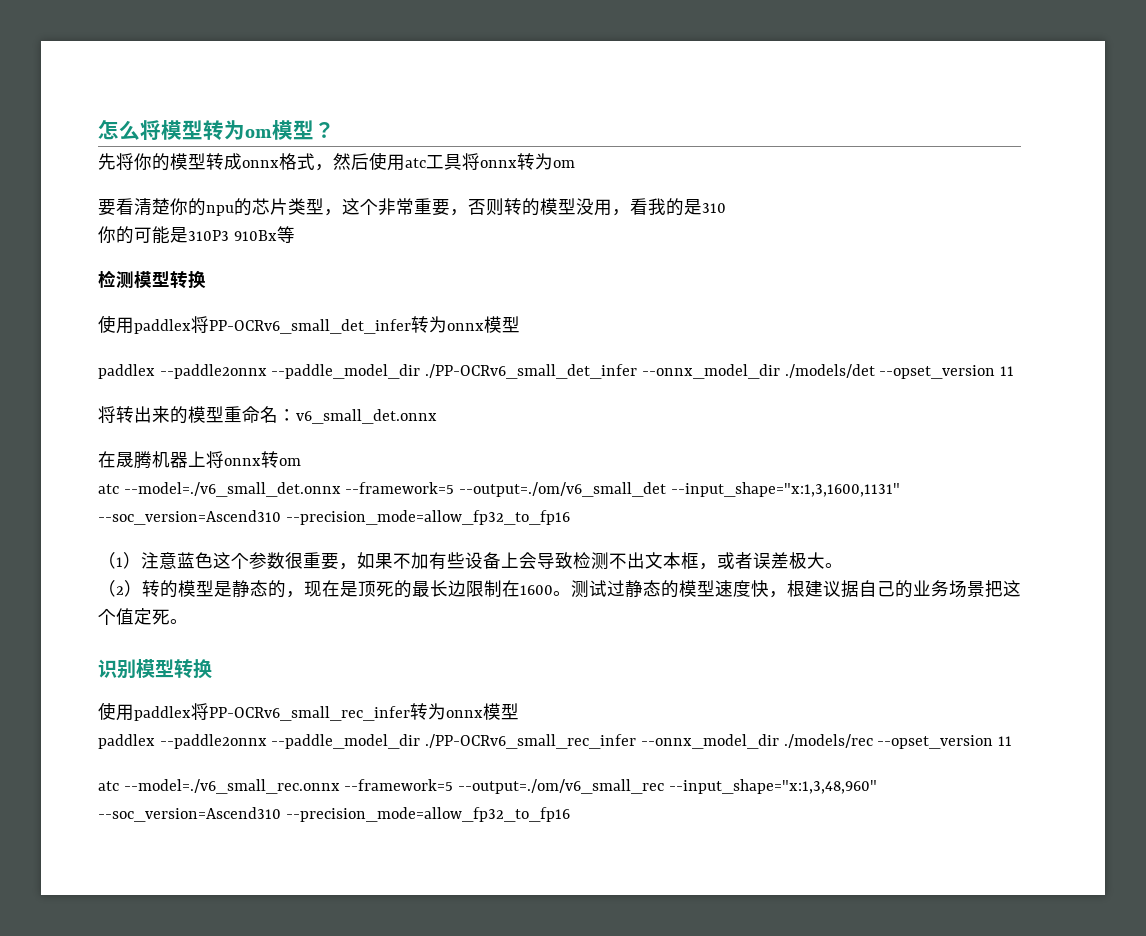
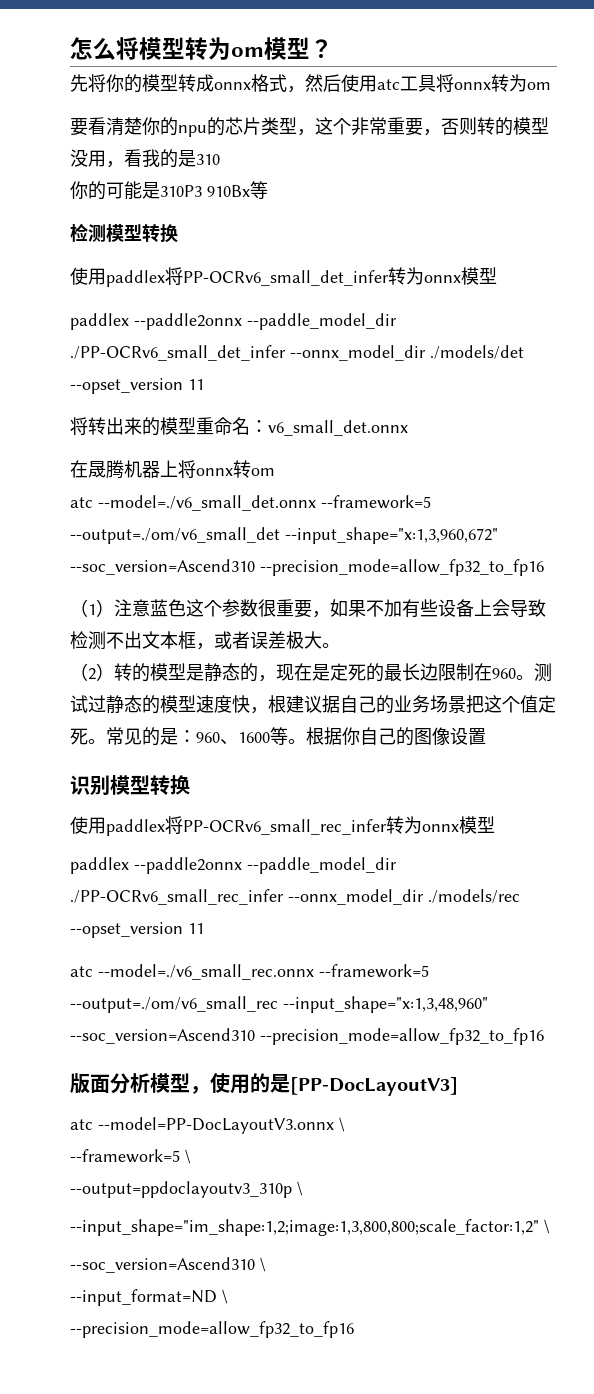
- atc --model=./v6_small_det.onnx --framework=5 --output=./om/v6_small_det --input_shape="x:1,3,1600,1131" --soc_version=Ascend310 --precision_mode=allow_fp32_to_fp16
+ atc --model=./v6_small_det.onnx --framework=5 --output=./om/v6_small_det --input_shape="x:1,3,960,672" --soc_version=Ascend310 --precision_mode=allow_fp32_to_fp16
- （2）转的模型是静态的，现在是顶死的最长边限制在1600。
+ （2）转的模型是静态的，现在是定死的最长边限制在960。
+ 常见的是：960、1600等。根据你自己的图像设置
+ 版面分析模型，使用的是[PP-DocLayoutV3]
+ atc --model=PP-DocLayoutV3.onnx \
+ --framework=5 \
+ --output=ppdoclayoutv3_310p \
+ --input_shape="im_shape:1,2;image:1,3,800,800;scale_factor:1,2" \
+ --soc_version=Ascend310 \
+ --input_format=ND \
+ --precision_mode=allow_fp32_to_fp16

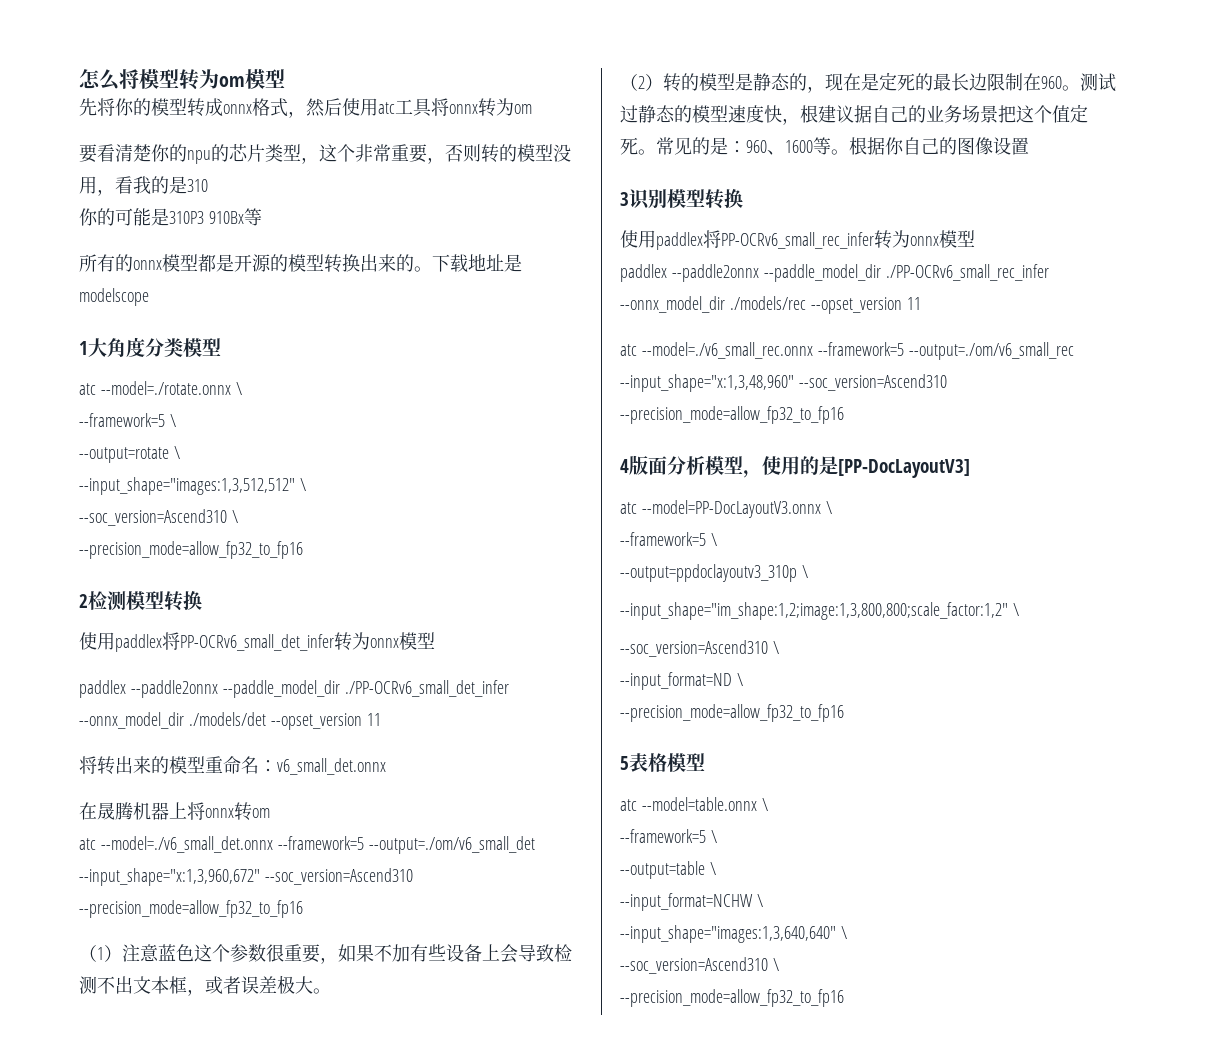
- 怎么将模型转为om模型？
+ 怎么将模型转为om模型
- 检测模型转换
+ 所有的onnx模型都是开源的模型转换出来的。下载地址是modelscope
+ 1大角度分类模型
+ atc --model=./rotate.onnx \
+ --framework=5 \
+ --output=rotate \
+ --input_shape="images:1,3,512,512" \
+ --soc_version=Ascend310 \
+ --precision_mode=allow_fp32_to_fp16
+ 2检测模型转换
- 识别模型转换
+ 3识别模型转换
- 版面分析模型，使用的是[PP-DocLayoutV3]
+ 4版面分析模型，使用的是[PP-DocLayoutV3]
+ 5表格模型
+ atc --model=table.onnx \
+ --framework=5 \
+ --output=table \
+ --input_format=NCHW \
+ --input_shape="images:1,3,640,640" \
+ --soc_version=Ascend310 \
+ --precision_mode=allow_fp32_to_fp16

